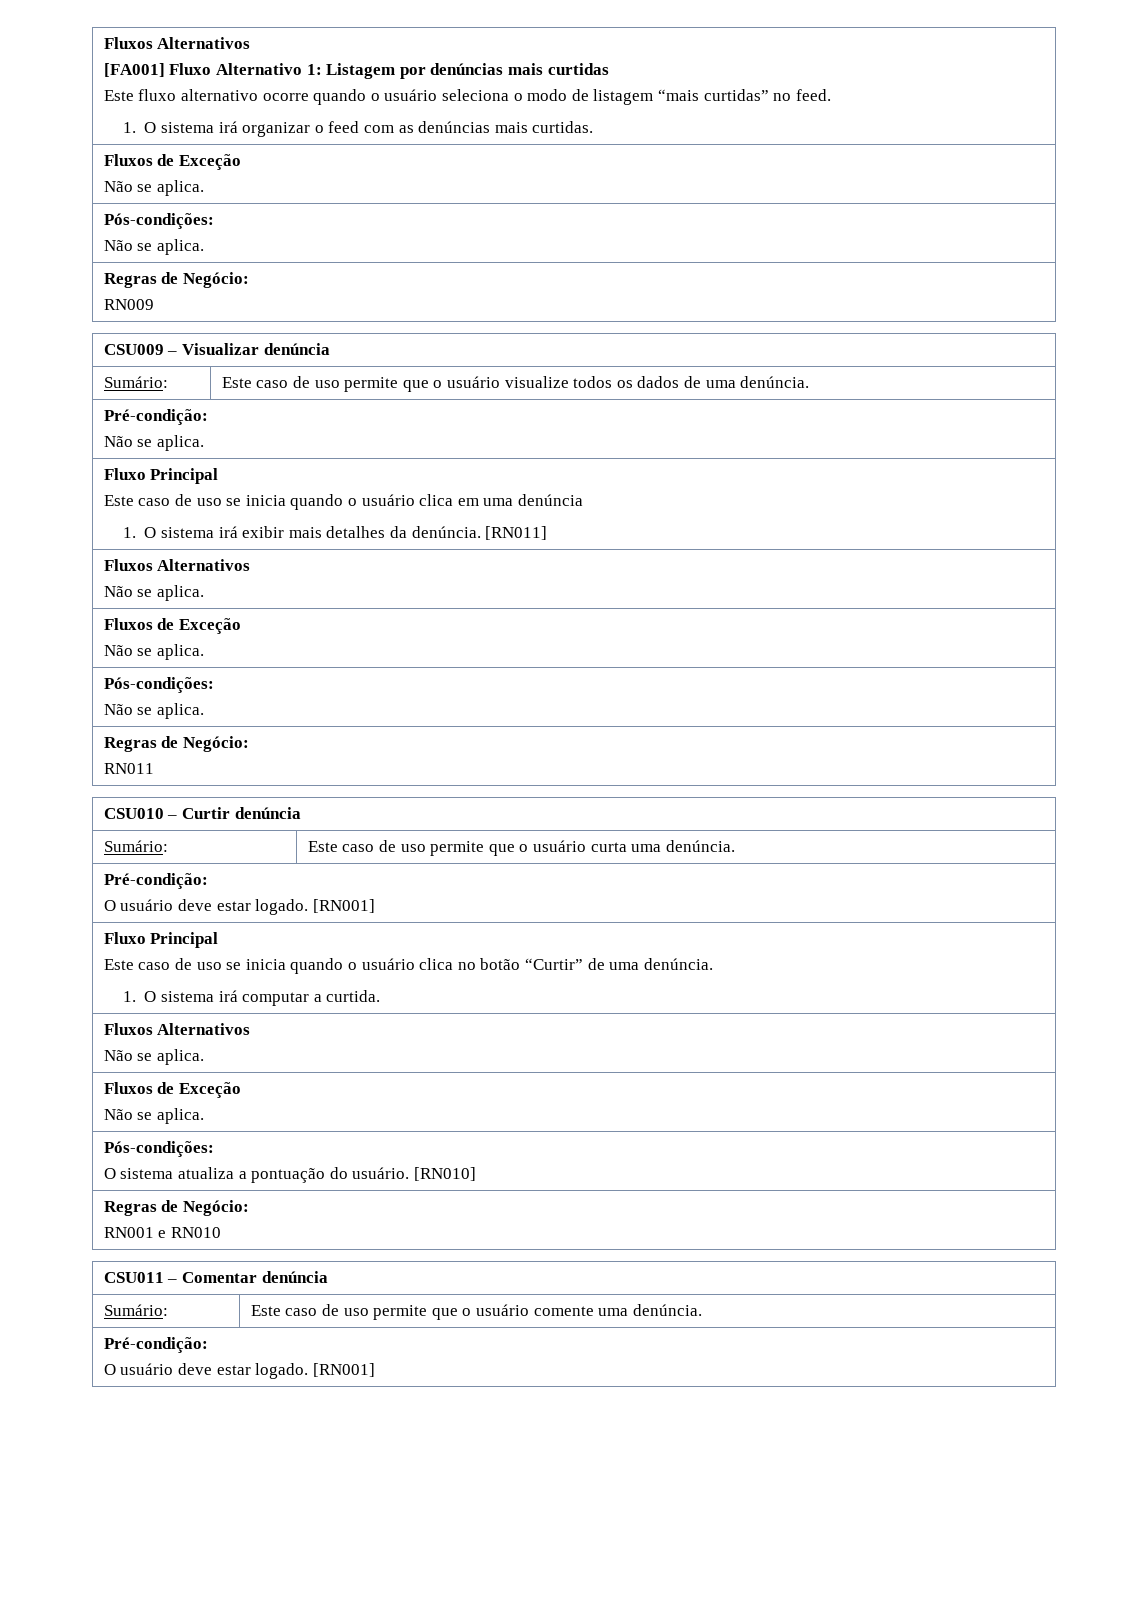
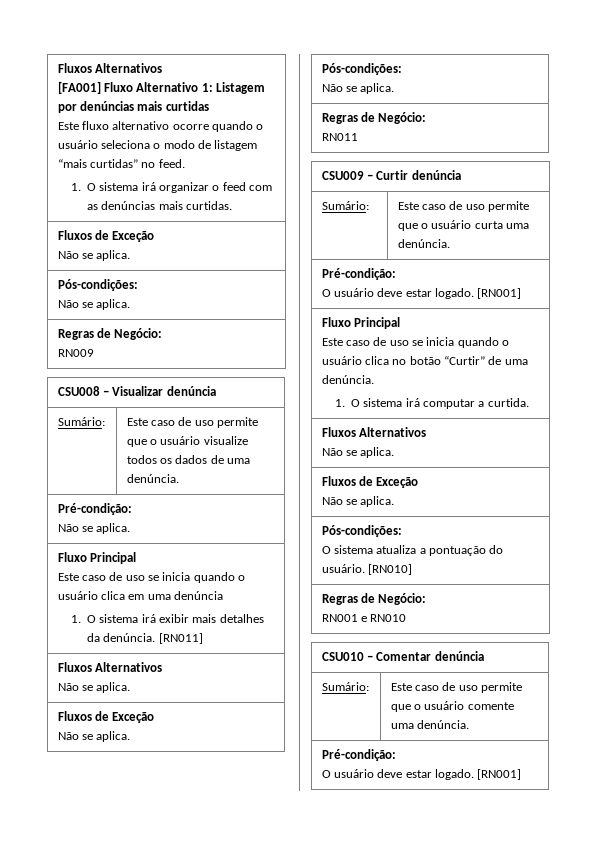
- CSU009 – Visualizar denúncia
+ CSU008 – Visualizar denúncia
- CSU010 – Curtir denúncia
+ CSU009 – Curtir denúncia
- CSU011 – Comentar denúncia
+ CSU010 – Comentar denúncia

